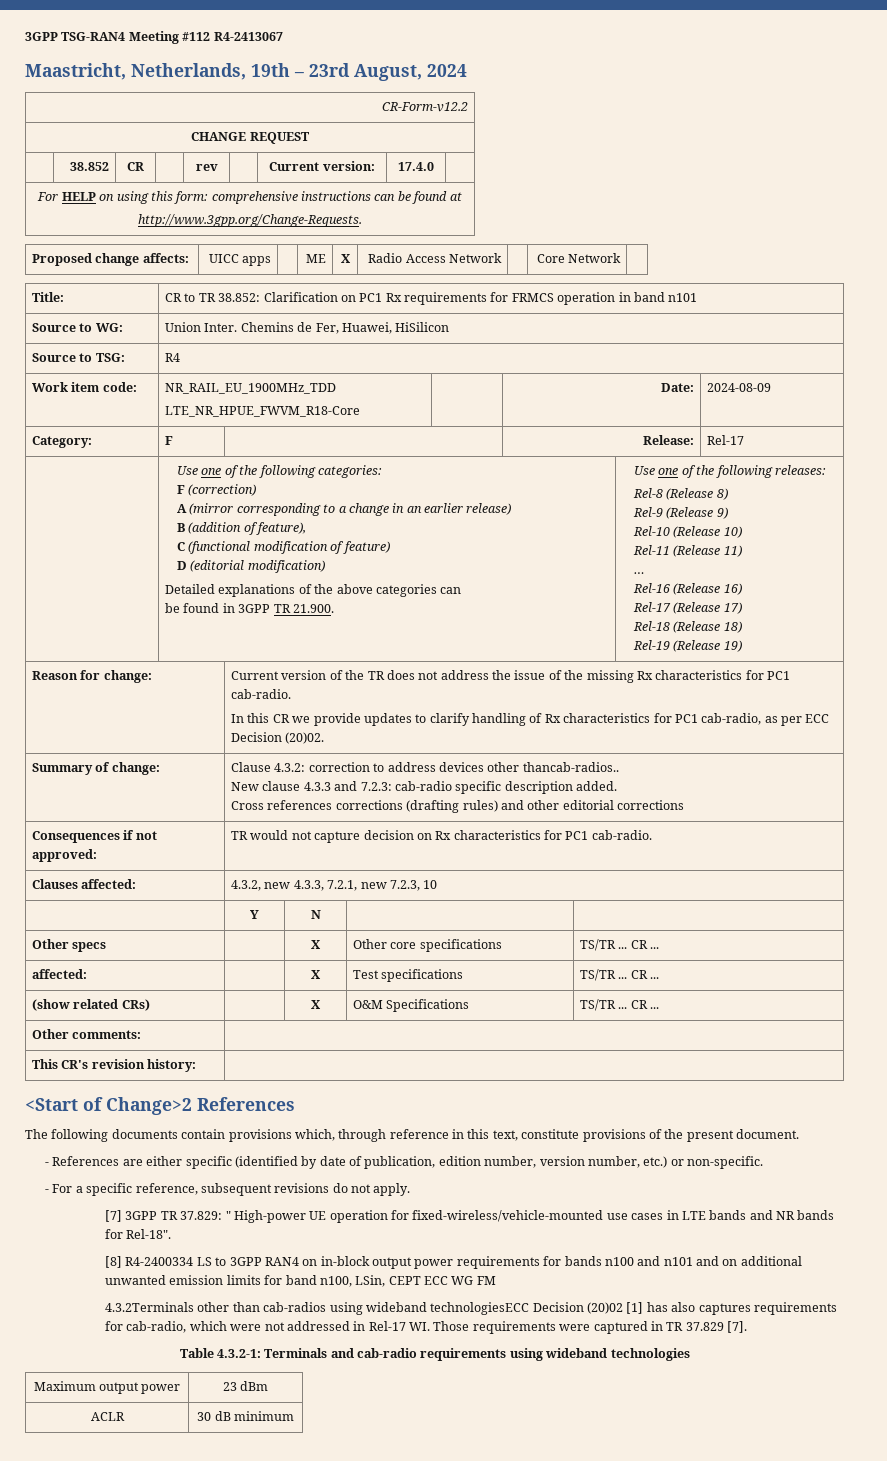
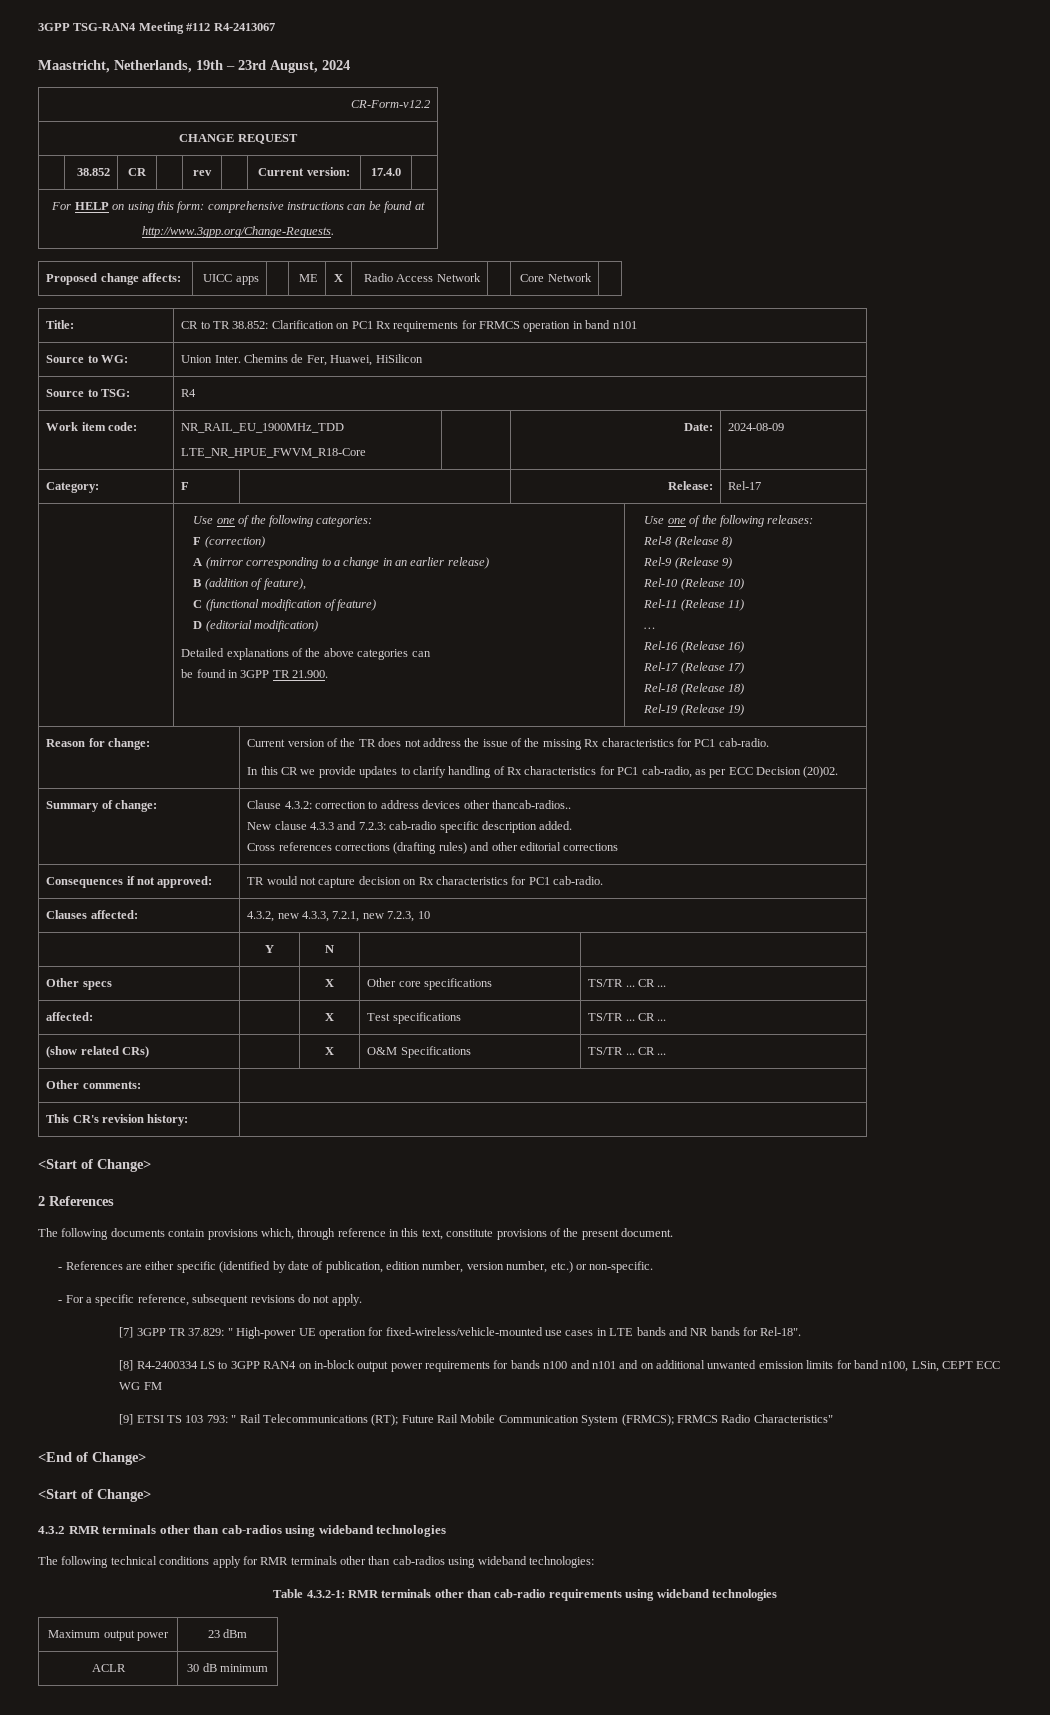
  This CR's revision history: |
- <Start of Change>2 References
+ <Start of Change>
+ 2 References
- 4.3.2Terminals other than cab-radios using wideband technologiesECC Decision (20)02 [1] has also captures requirements for cab-radio, which were not addressed in Rel-17 WI. Those requirements were captured in TR 37.829 [7].
- Table 4.3.2-1: Terminals and cab-radio requirements using wideband technologies
+ [9] ETSI TS 103 793: " Rail Telecommunications (RT); Future Rail Mobile Communication System (FRMCS); FRMCS Radio Characteristics"
+ <End of Change>
+ <Start of Change>
+ 4.3.2 RMR terminals other than cab-radios using wideband technologies
+ The following technical conditions apply for RMR terminals other than cab-radios using wideband technologies:
+ Table 4.3.2-1: RMR terminals other than cab-radio requirements using wideband technologies

